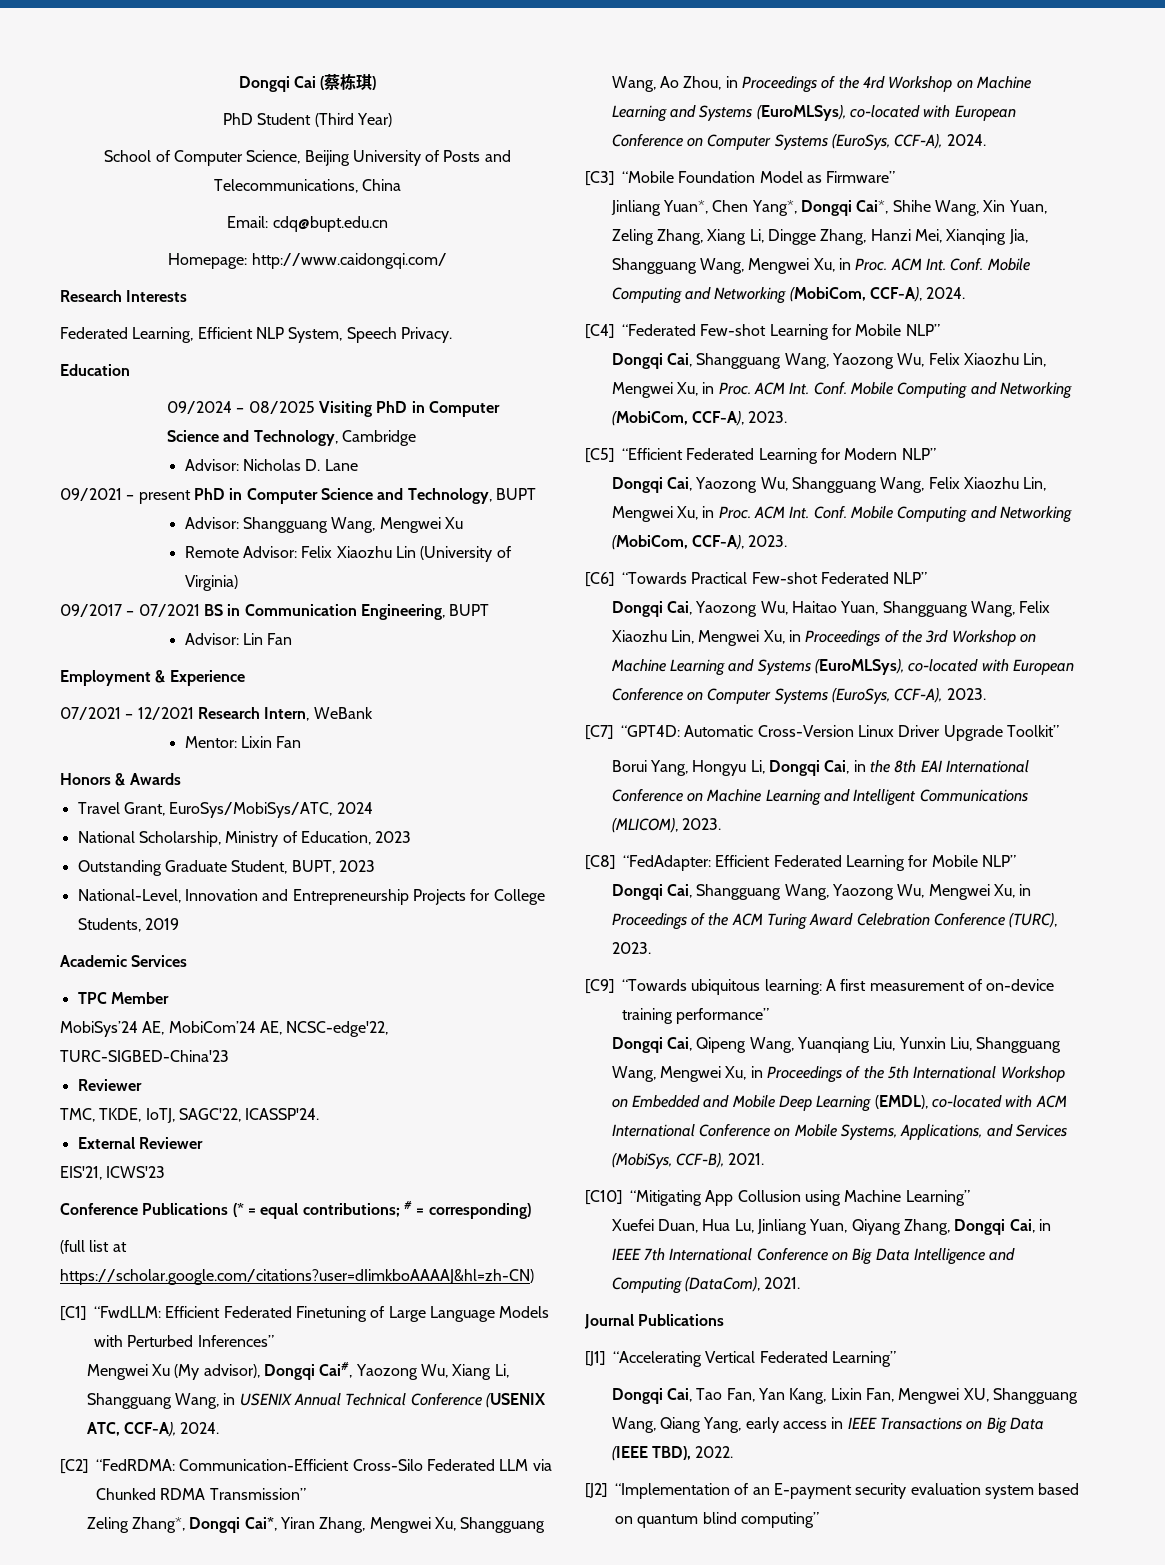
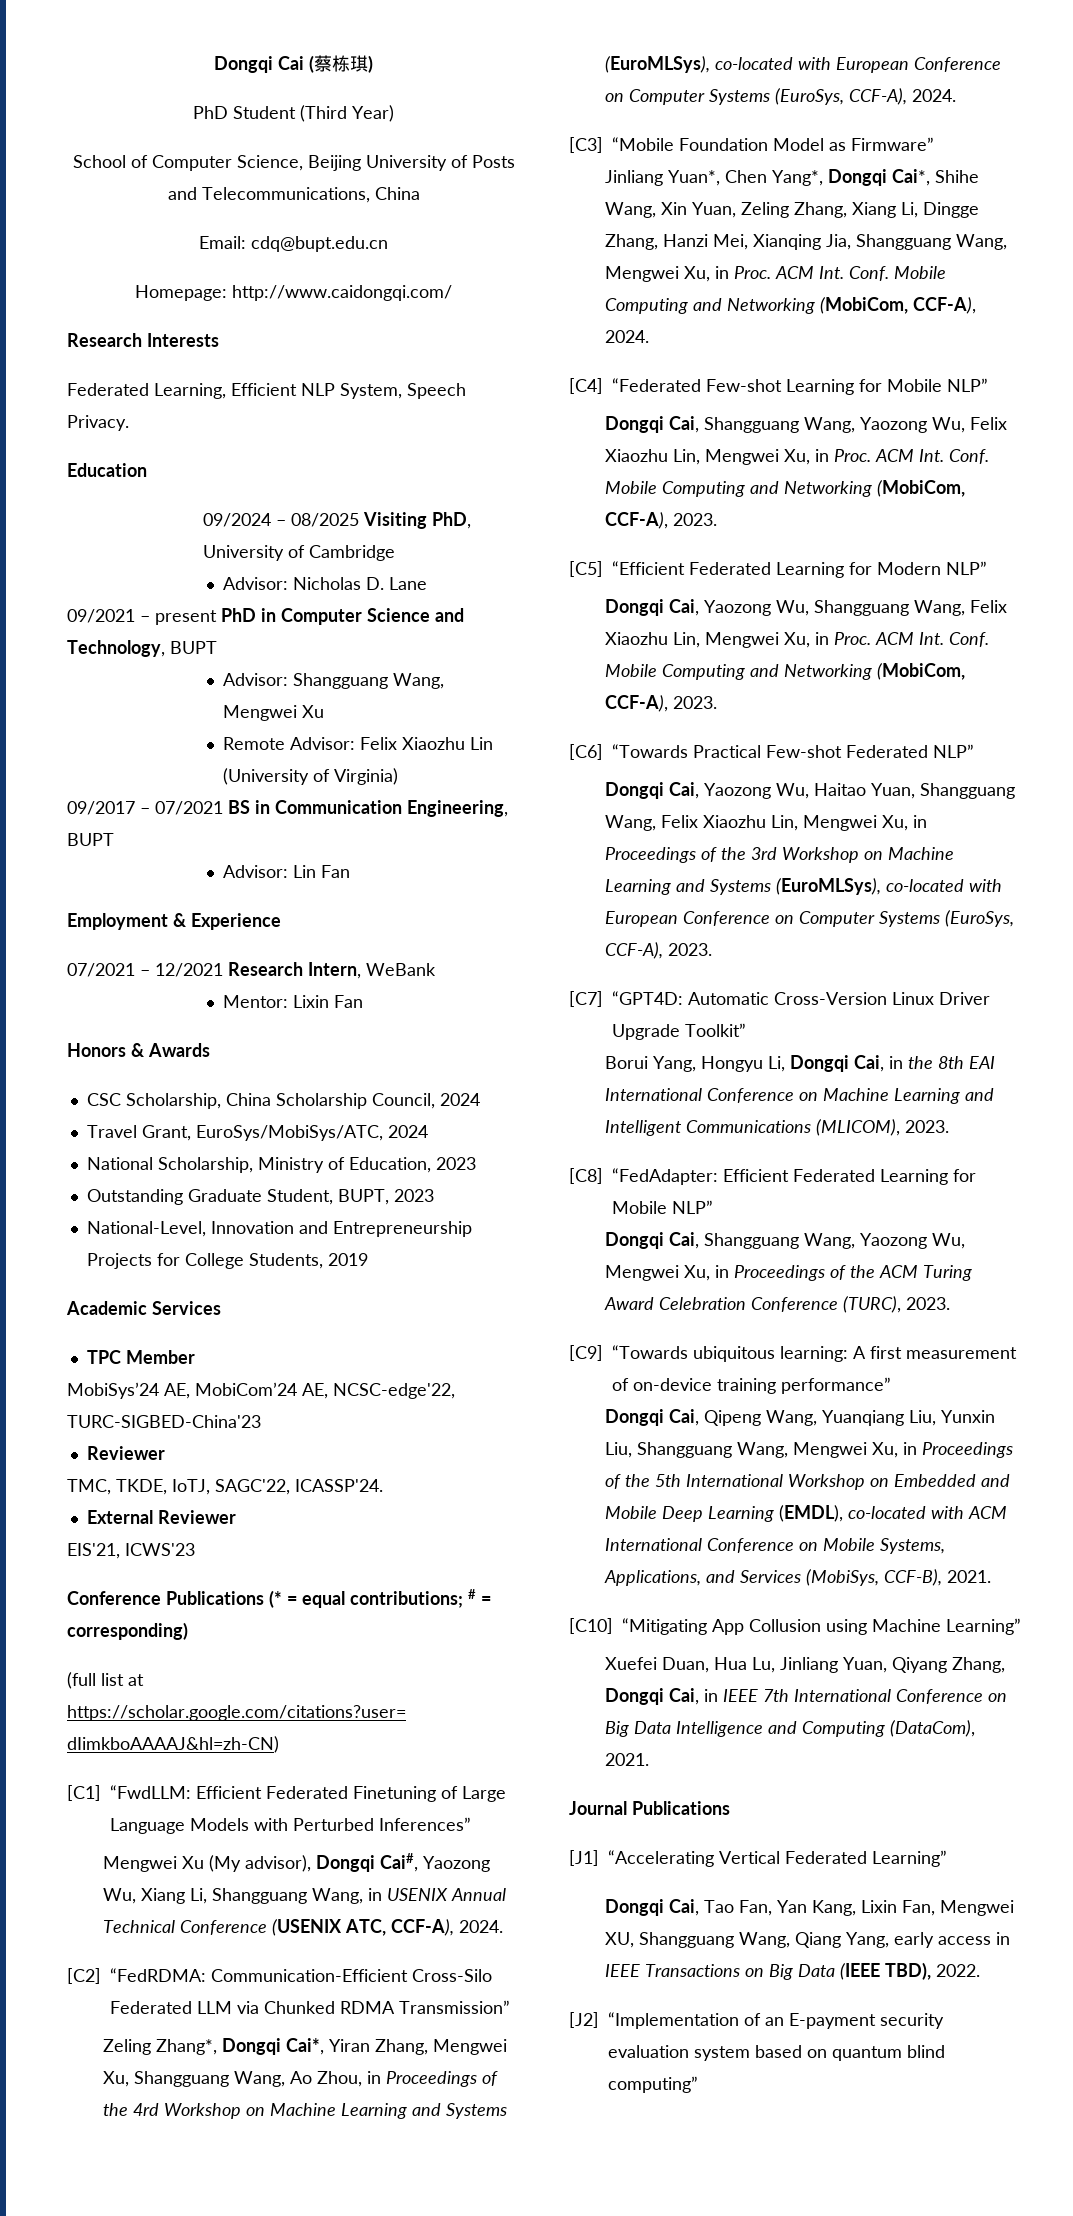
- 09/2024 – 08/2025 Visiting PhD in Computer Science and Technology, Cambridge
+ 09/2024 – 08/2025 Visiting PhD, University of Cambridge
+ CSC Scholarship, China Scholarship Council, 2024

